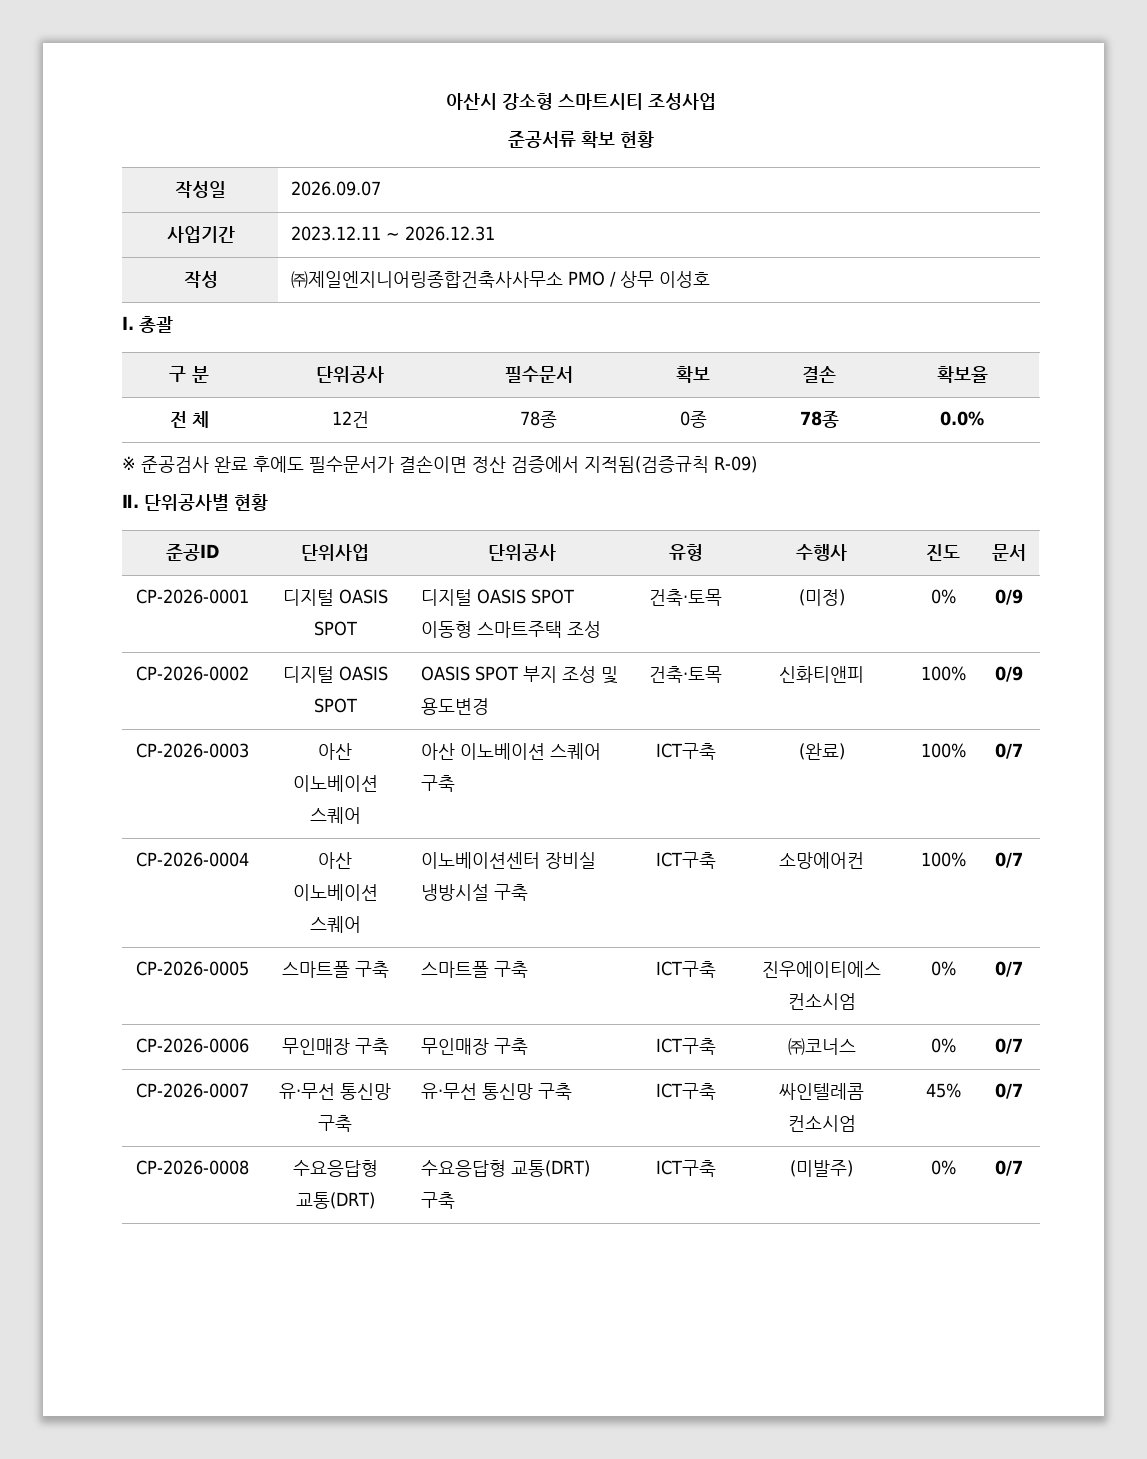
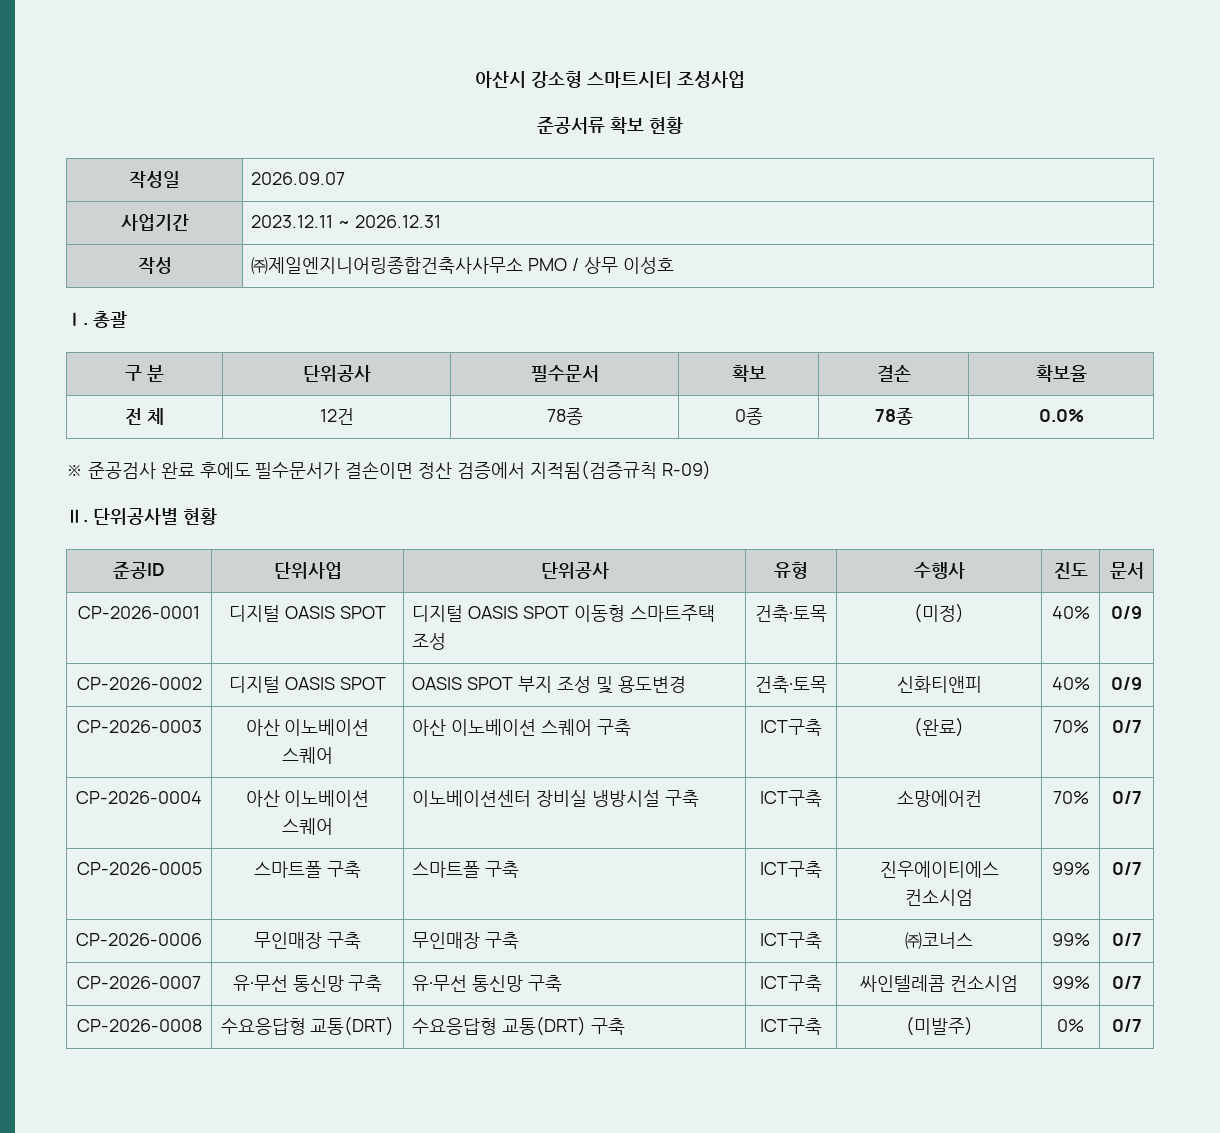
- CP-2026-0001 | 디지털 OASIS SPOT | 디지털 OASIS SPOT 이동형 스마트주택 조성 | 건축·토목 | (미정) | 0% | 0/9
+ CP-2026-0001 | 디지털 OASIS SPOT | 디지털 OASIS SPOT 이동형 스마트주택 조성 | 건축·토목 | (미정) | 40% | 0/9
- CP-2026-0002 | 디지털 OASIS SPOT | OASIS SPOT 부지 조성 및 용도변경 | 건축·토목 | 신화티앤피 | 100% | 0/9
+ CP-2026-0002 | 디지털 OASIS SPOT | OASIS SPOT 부지 조성 및 용도변경 | 건축·토목 | 신화티앤피 | 40% | 0/9
- CP-2026-0003 | 아산 이노베이션 스퀘어 | 아산 이노베이션 스퀘어 구축 | ICT구축 | (완료) | 100% | 0/7
+ CP-2026-0003 | 아산 이노베이션 스퀘어 | 아산 이노베이션 스퀘어 구축 | ICT구축 | (완료) | 70% | 0/7
- CP-2026-0004 | 아산 이노베이션 스퀘어 | 이노베이션센터 장비실 냉방시설 구축 | ICT구축 | 소망에어컨 | 100% | 0/7
+ CP-2026-0004 | 아산 이노베이션 스퀘어 | 이노베이션센터 장비실 냉방시설 구축 | ICT구축 | 소망에어컨 | 70% | 0/7
- CP-2026-0005 | 스마트폴 구축 | 스마트폴 구축 | ICT구축 | 진우에이티에스 컨소시엄 | 0% | 0/7
+ CP-2026-0005 | 스마트폴 구축 | 스마트폴 구축 | ICT구축 | 진우에이티에스 컨소시엄 | 99% | 0/7
- CP-2026-0006 | 무인매장 구축 | 무인매장 구축 | ICT구축 | ㈜코너스 | 0% | 0/7
+ CP-2026-0006 | 무인매장 구축 | 무인매장 구축 | ICT구축 | ㈜코너스 | 99% | 0/7
- CP-2026-0007 | 유·무선 통신망 구축 | 유·무선 통신망 구축 | ICT구축 | 싸인텔레콤 컨소시엄 | 45% | 0/7
+ CP-2026-0007 | 유·무선 통신망 구축 | 유·무선 통신망 구축 | ICT구축 | 싸인텔레콤 컨소시엄 | 99% | 0/7

